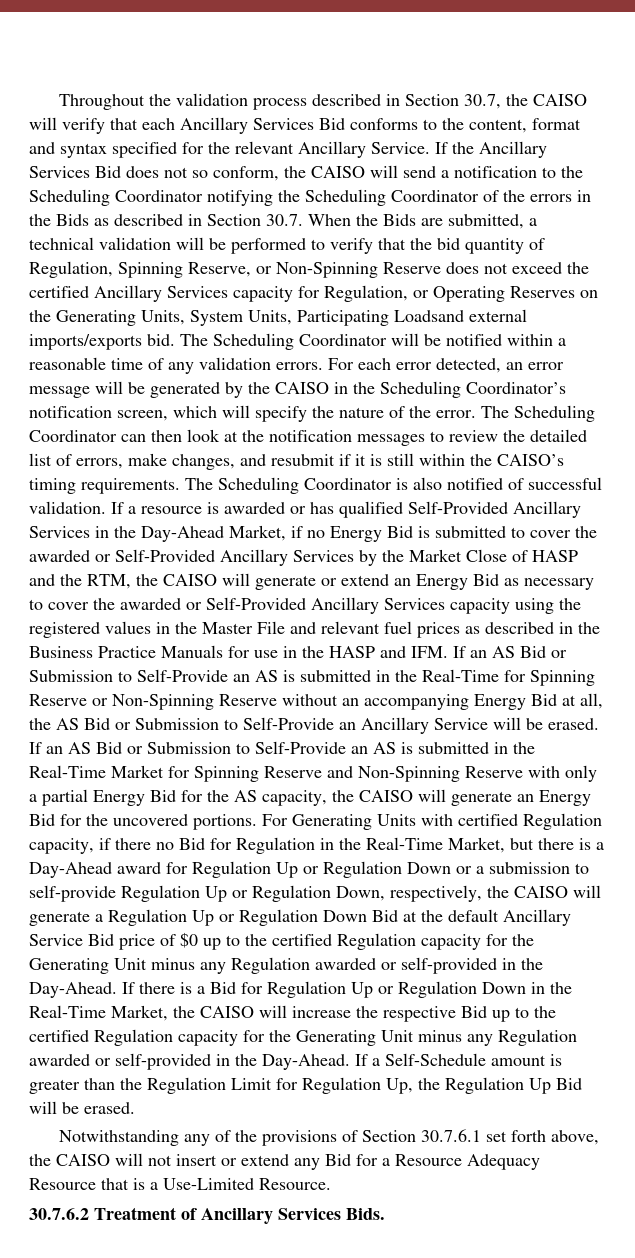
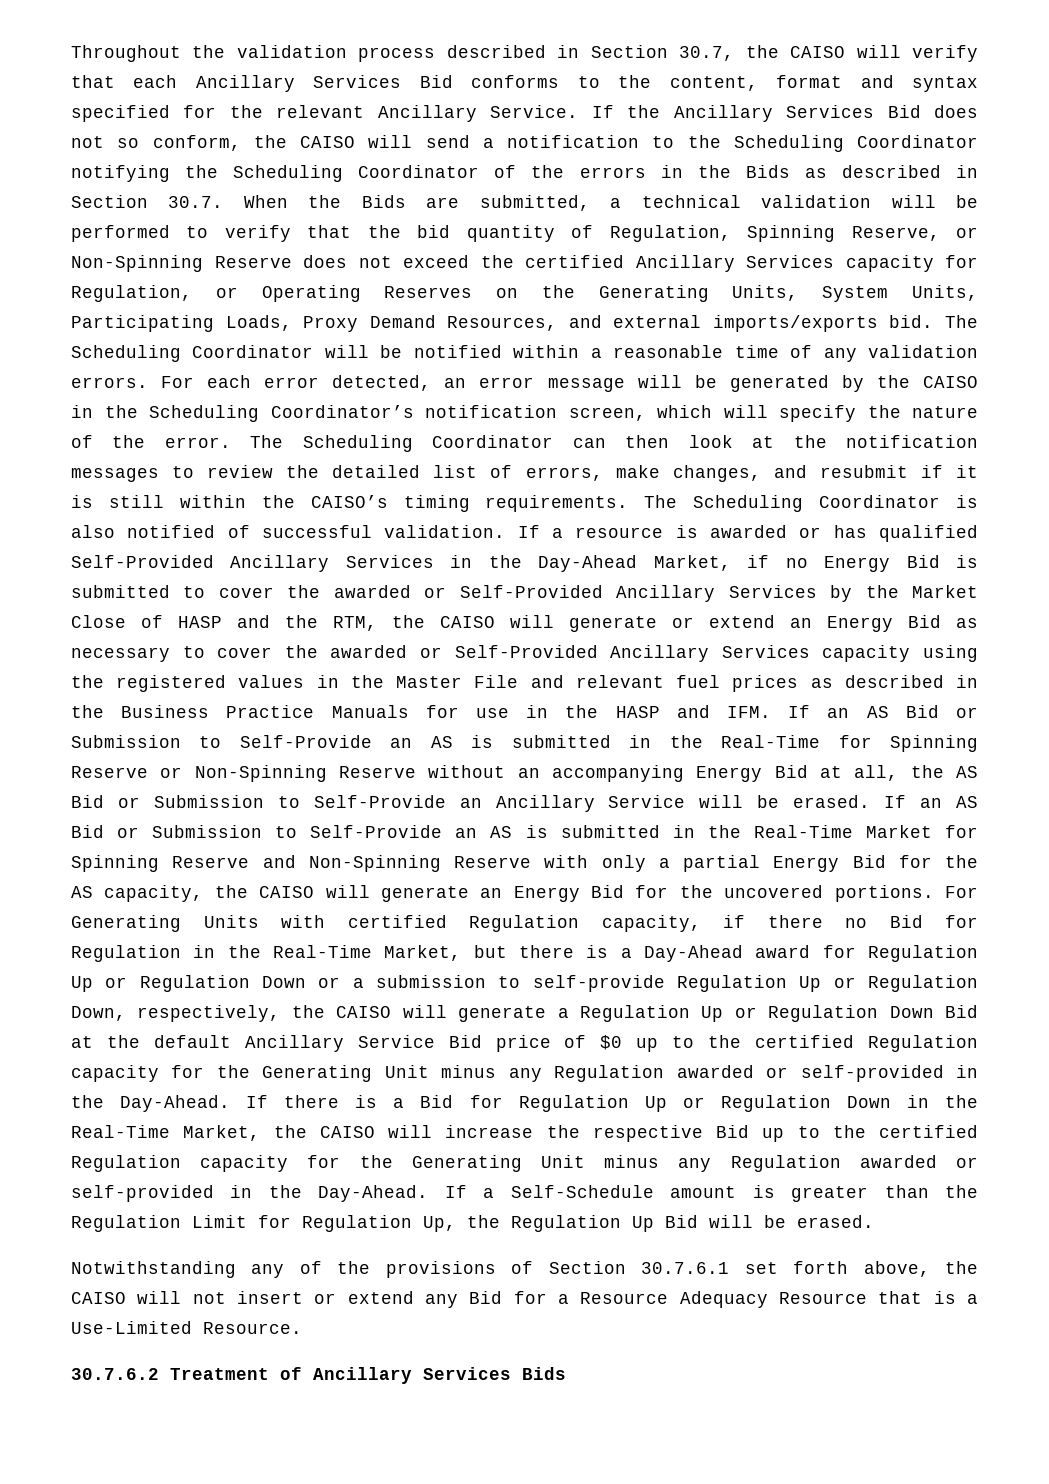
- If the Ancillary Services Bid does not so conform, the CAISO will send a notification to the Scheduling Coordinator notifying the Scheduling Coordinator of the errors in the Bids as described in Section 30.7. When the Bids are submitted, a technical validation will be performed to verify that the bid quantity of Regulation, Spinning Reserve, or Non-Spinning Reserve does not exceed the certified Ancillary Services capacity for Regulation, or Operating Reserves on the Generating Units, System Units, Participating Loadsand external imports/exports bid.
+ If the Ancillary Services Bid does not so conform, the CAISO will send a notification to the Scheduling Coordinator notifying the Scheduling Coordinator of the errors in the Bids as described in Section 30.7. When the Bids are submitted, a technical validation will be performed to verify that the bid quantity of Regulation, Spinning Reserve, or Non-Spinning Reserve does not exceed the certified Ancillary Services capacity for Regulation, or Operating Reserves on the Generating Units, System Units, Participating Loads, Proxy Demand Resources, and external imports/exports bid.
- 30.7.6.2 Treatment of Ancillary Services Bids.
+ 30.7.6.2 Treatment of Ancillary Services Bids

